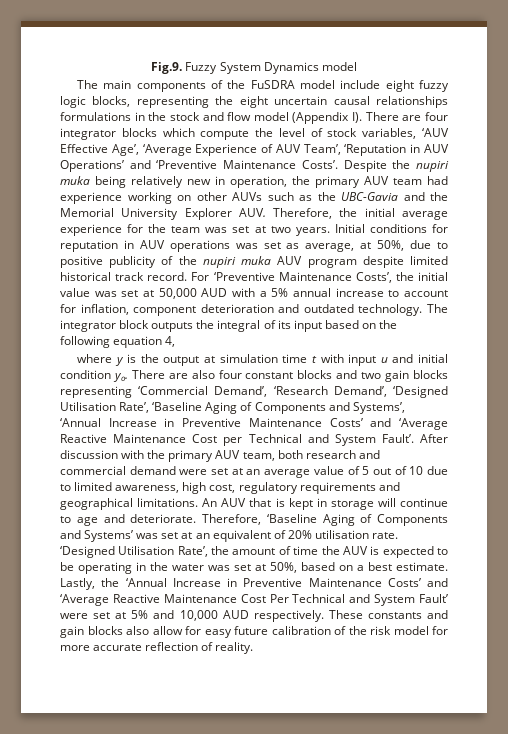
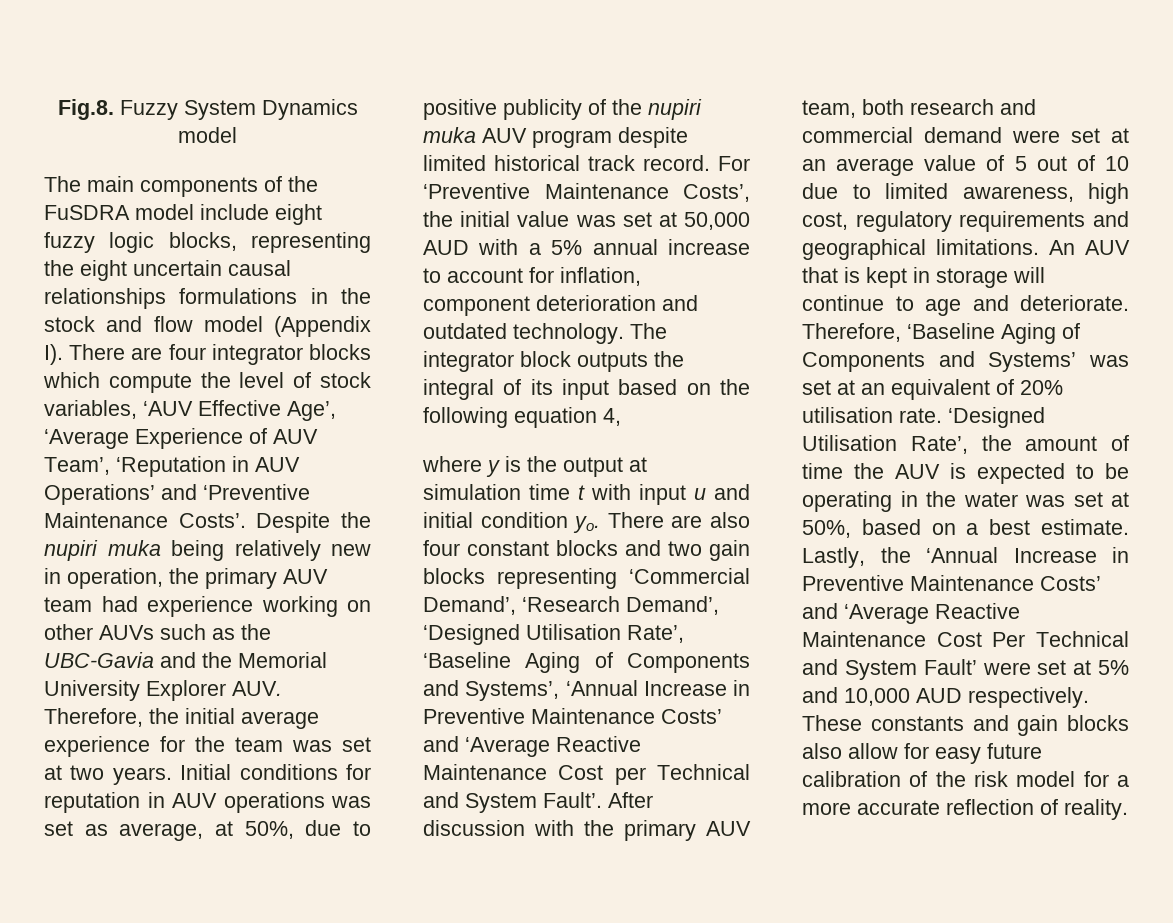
- Fig.9. Fuzzy System Dynamics model
+ Fig.8. Fuzzy System Dynamics model
- These constants and gain blocks also allow for easy future calibration of the risk model for more accurate reflection of reality.
+ These constants and gain blocks also allow for easy future calibration of the risk model for a more accurate reflection of reality.

